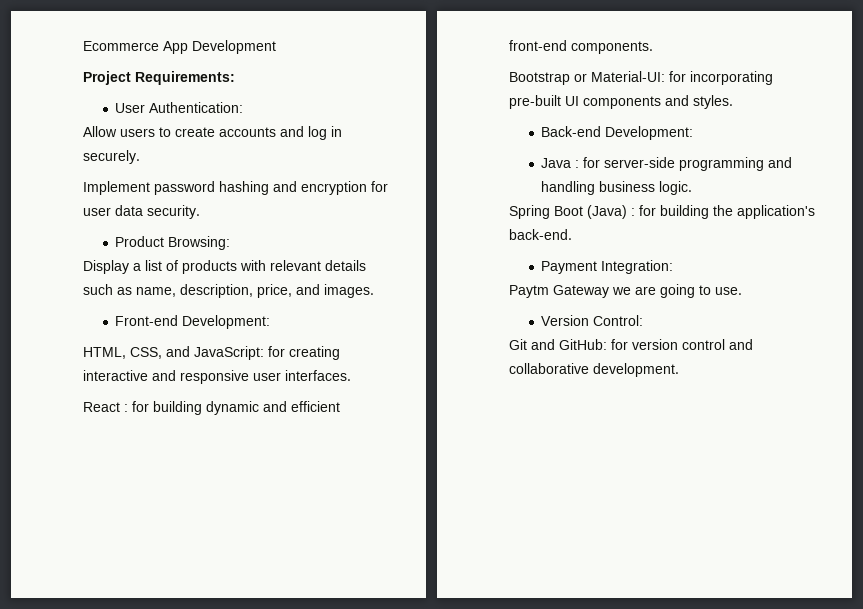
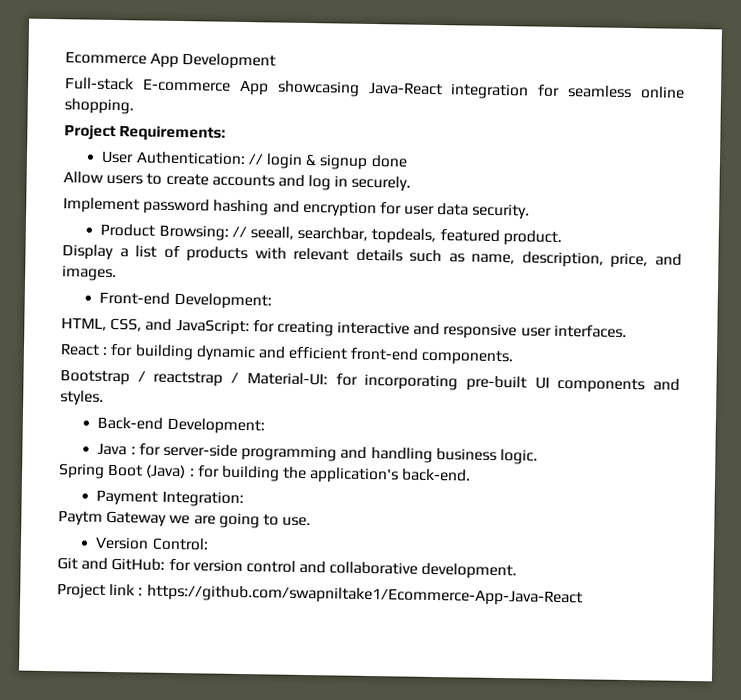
+ Full-stack E-commerce App showcasing Java-React integration for seamless online shopping.
- User Authentication:
+ User Authentication: // login & signup done
- Product Browsing:
+ Product Browsing: // seeall, searchbar, topdeals, featured product.
- Bootstrap or Material-UI: for incorporating pre-built UI components and styles.
+ Bootstrap / reactstrap / Material-UI: for incorporating pre-built UI components and styles.
+ Project link : https://github.com/swapniltake1/Ecommerce-App-Java-React

